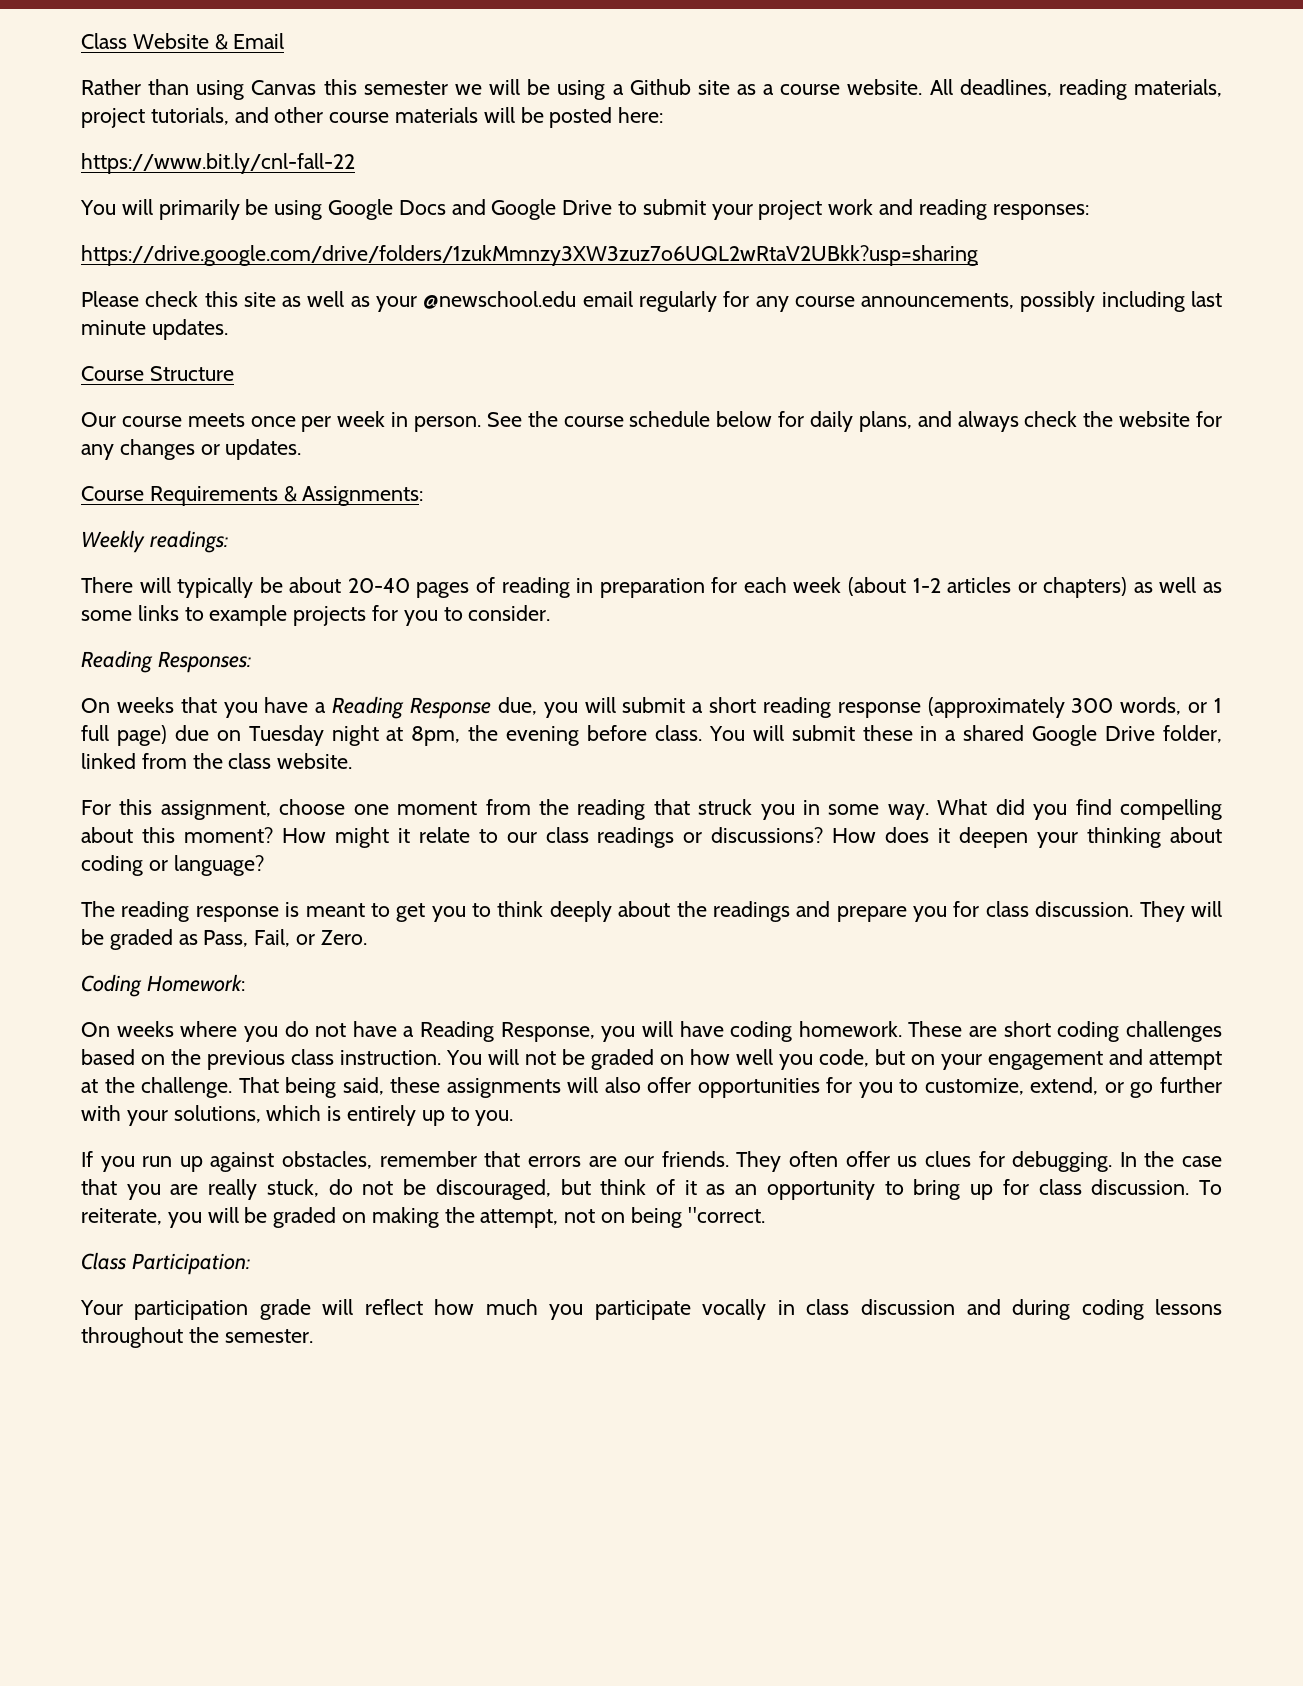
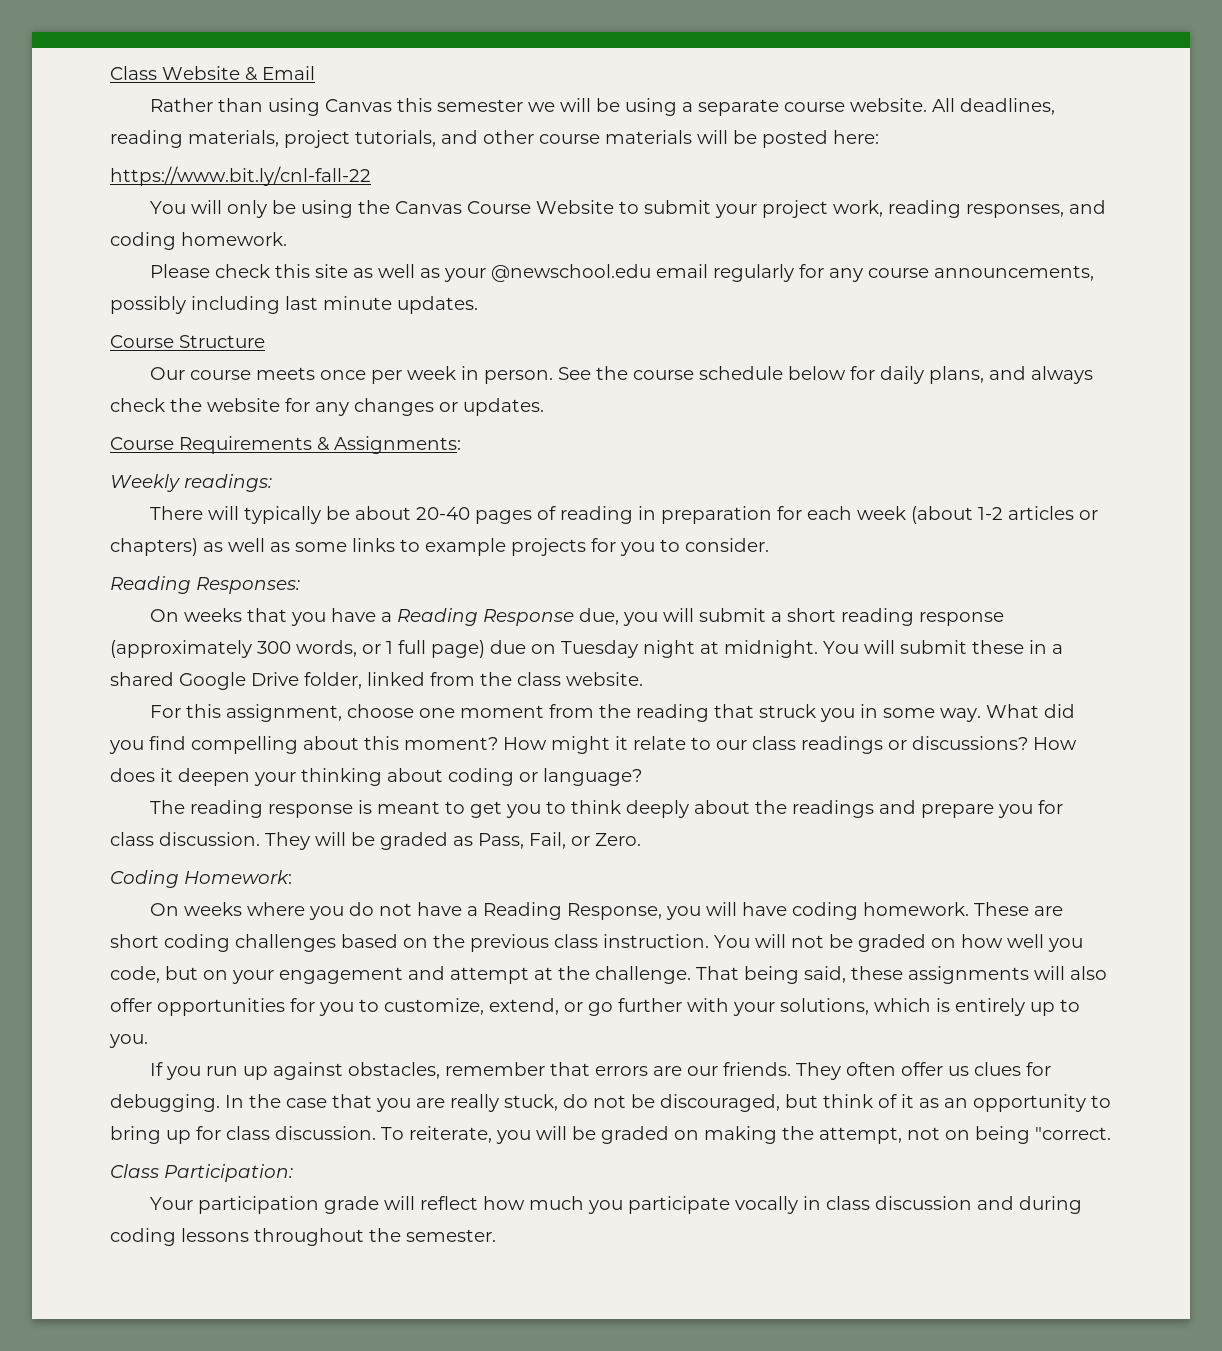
- Rather than using Canvas this semester we will be using a Github site as a course website.
+ Rather than using Canvas this semester we will be using a separate course website.
- You will primarily be using Google Docs and Google Drive to submit your project work and reading responses:
- https://drive.google.com/drive/folders/1zukMmnzy3XW3zuz7o6UQL2wRtaV2UBkk?usp=sharing
+ You will only be using the Canvas Course Website to submit your project work, reading responses, and coding homework.
- On weeks that you have a Reading Response due, you will submit a short reading response (approximately 300 words, or 1 full page) due on Tuesday night at 8pm, the evening before class.
+ On weeks that you have a Reading Response due, you will submit a short reading response (approximately 300 words, or 1 full page) due on Tuesday night at midnight.

